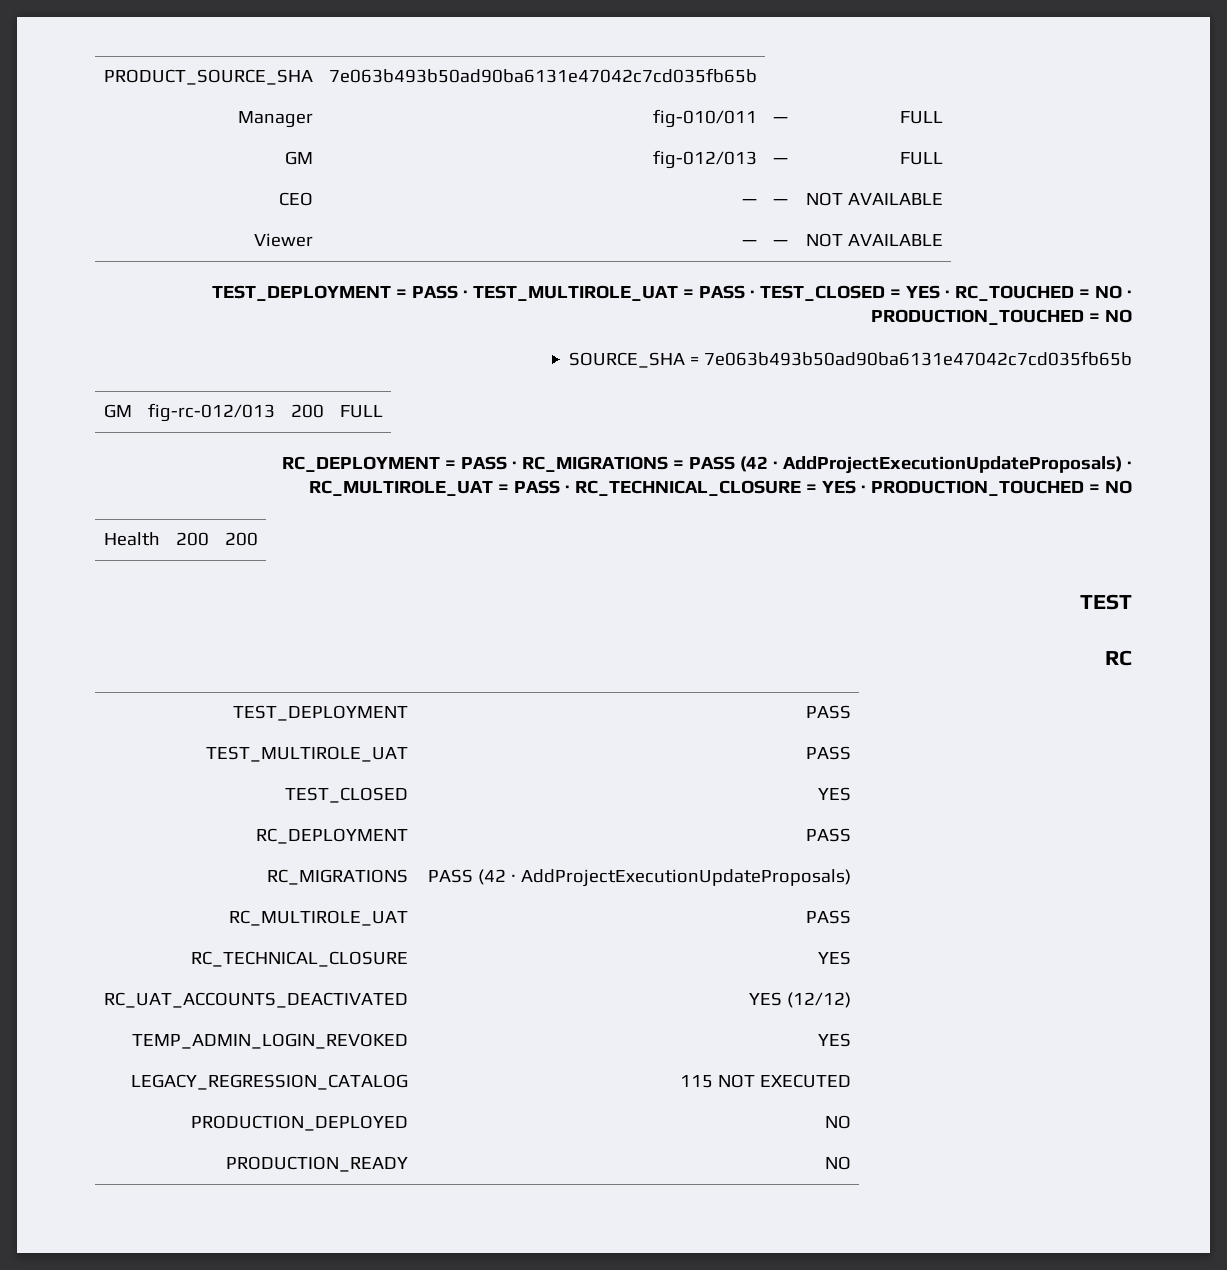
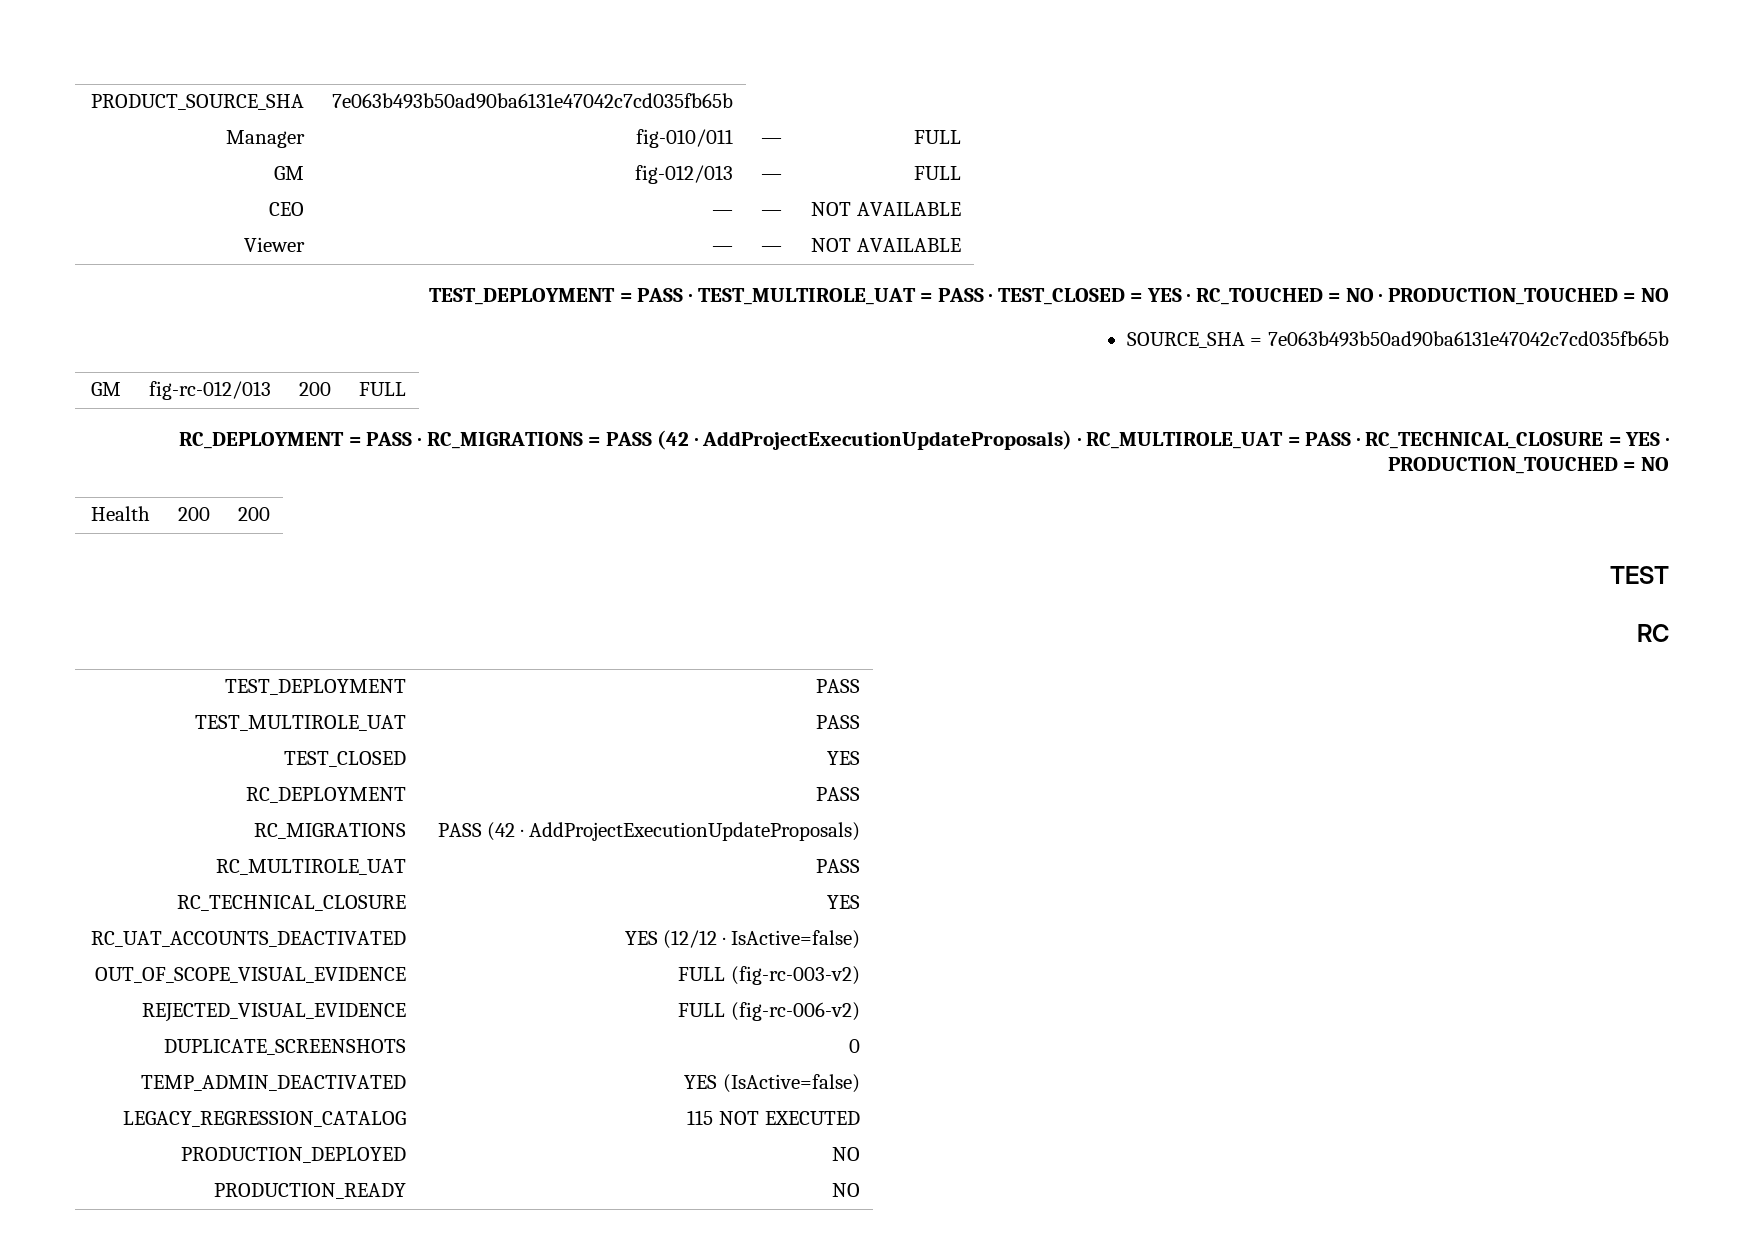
- RC_UAT_ACCOUNTS_DEACTIVATED | YES (12/12)
- TEMP_ADMIN_LOGIN_REVOKED | YES
+ RC_UAT_ACCOUNTS_DEACTIVATED | YES (12/12 · IsActive=false)
+ OUT_OF_SCOPE_VISUAL_EVIDENCE | FULL (fig-rc-003-v2)
+ REJECTED_VISUAL_EVIDENCE | FULL (fig-rc-006-v2)
+ DUPLICATE_SCREENSHOTS | 0
+ TEMP_ADMIN_DEACTIVATED | YES (IsActive=false)

